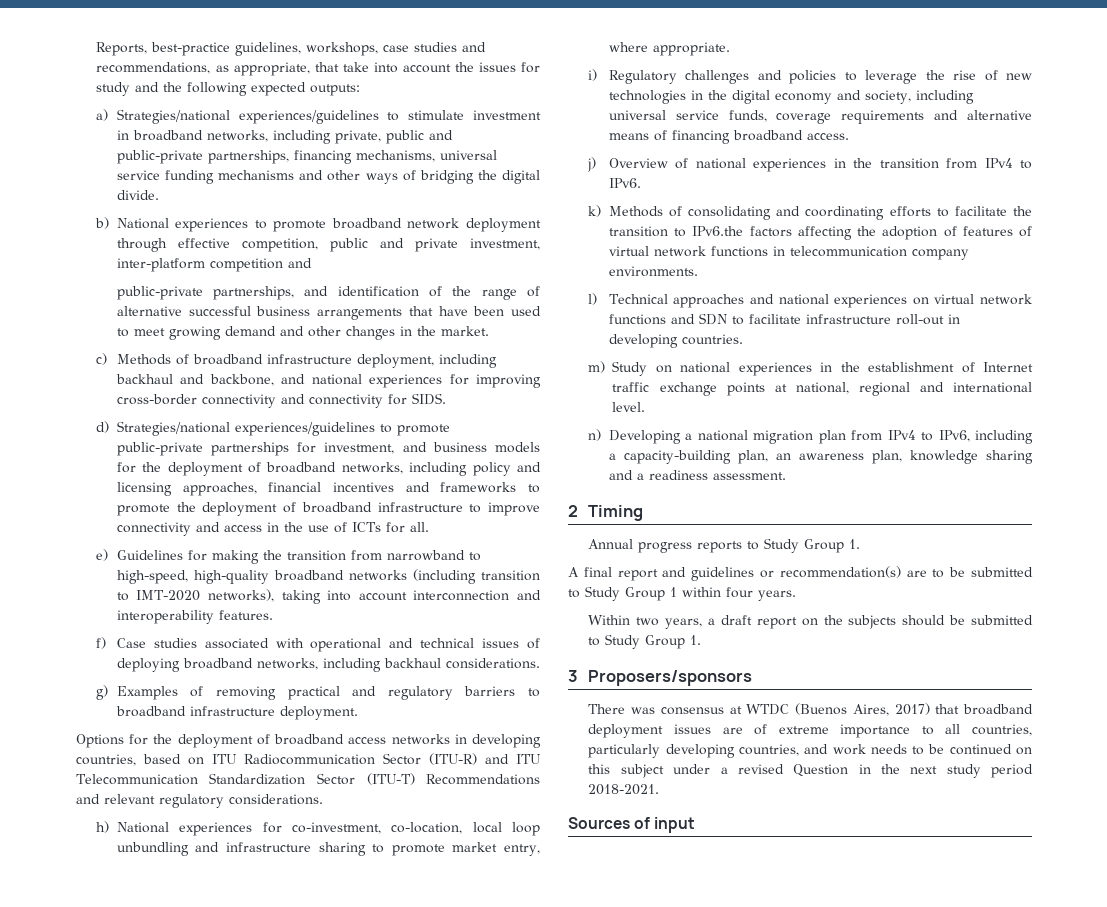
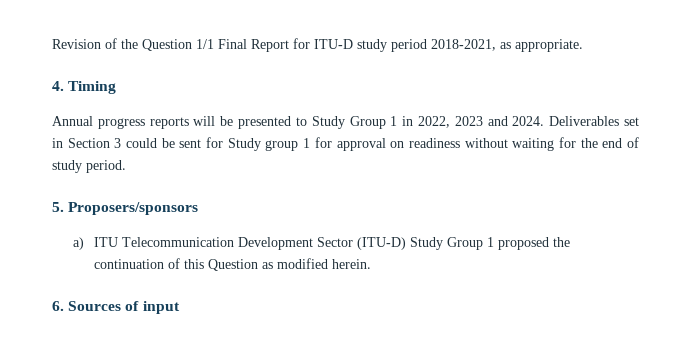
- Reports, best-practice guidelines, workshops, case studies and recommendations, as appropriate, that take into account the issues for study and the following expected outputs:
- a) Strategies/national experiences/guidelines to stimulate investment in broadband networks, including private, public and public-private partnerships, financing mechanisms, universal service funding mechanisms and other ways of bridging the digital divide.
- b) National experiences to promote broadband network deployment through effective competition, public and private investment, inter-platform competition and
- public-private partnerships, and identification of the range of alternative successful business arrangements that have been used to meet growing demand and other changes in the market.
- c) Methods of broadband infrastructure deployment, including backhaul and backbone, and national experiences for improving cross-border connectivity and connectivity for SIDS.
- d) Strategies/national experiences/guidelines to promote public-private partnerships for investment, and business models for the deployment of broadband networks, including policy and licensing approaches, financial incentives and frameworks to promote the deployment of broadband infrastructure to improve connectivity and access in the use of ICTs for all.
- e) Guidelines for making the transition from narrowband to high-speed, high-quality broadband networks (including transition to IMT-2020 networks), taking into account interconnection and interoperability features.
- f) Case studies associated with operational and technical issues of deploying broadband networks, including backhaul considerations.
- g) Examples of removing practical and regulatory barriers to broadband infrastructure deployment.
- Options for the deployment of broadband access networks in developing countries, based on ITU Radiocommunication Sector (ITU-R) and ITU Telecommunication Standardization Sector (ITU-T) Recommendations and relevant regulatory considerations.
- h) National experiences for co-investment, co-location, local loop unbundling and infrastructure sharing to promote market entry, where appropriate.
- i) Regulatory challenges and policies to leverage the rise of new technologies in the digital economy and society, including universal service funds, coverage requirements and alternative means of financing broadband access.
- j) Overview of national experiences in the transition from IPv4 to IPv6.
- k) Methods of consolidating and coordinating efforts to facilitate the transition to IPv6.the factors affecting the adoption of features of virtual network functions in telecommunication company environments.
- l) Technical approaches and national experiences on virtual network functions and SDN to facilitate infrastructure roll-out in developing countries.
- m) Study on national experiences in the establishment of Internet traffic exchange points at national, regional and international level.
- n) Developing a national migration plan from IPv4 to IPv6, including a capacity-building plan, an awareness plan, knowledge sharing and a readiness assessment.
- 2 Timing
- Annual progress reports to Study Group 1.
- A final report and guidelines or recommendation(s) are to be submitted to Study Group 1 within four years.
- Within two years, a draft report on the subjects should be submitted to Study Group 1.
- 3 Proposers/sponsors
- There was consensus at WTDC (Buenos Aires, 2017) that broadband deployment issues are of extreme importance to all countries, particularly developing countries, and work needs to be continued on this subject under a revised Question in the next study period 2018-2021.
- Sources of input
+ Revision of the Question 1/1 Final Report for ITU-D study period 2018-2021, as appropriate.
+ 4. Timing
+ Annual progress reports will be presented to Study Group 1 in 2022, 2023 and 2024. Deliverables set in Section 3 could be sent for Study group 1 for approval on readiness without waiting for the end of study period.
+ 5. Proposers/sponsors
+ a) ITU Telecommunication Development Sector (ITU-D) Study Group 1 proposed the continuation of this Question as modified herein.
+ 6. Sources of input

